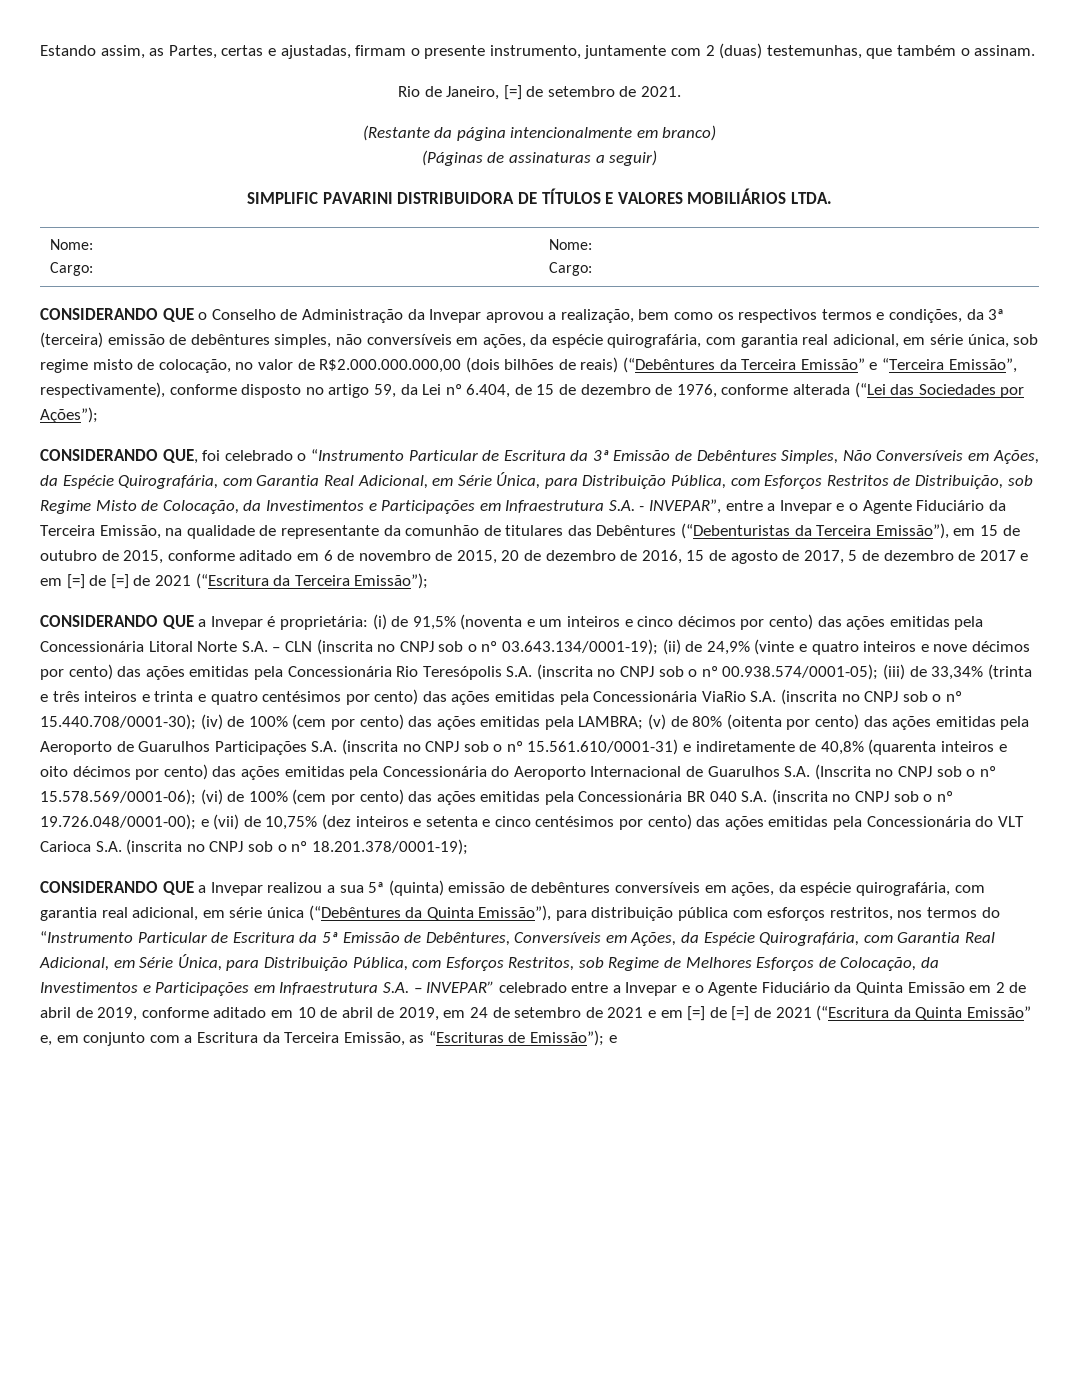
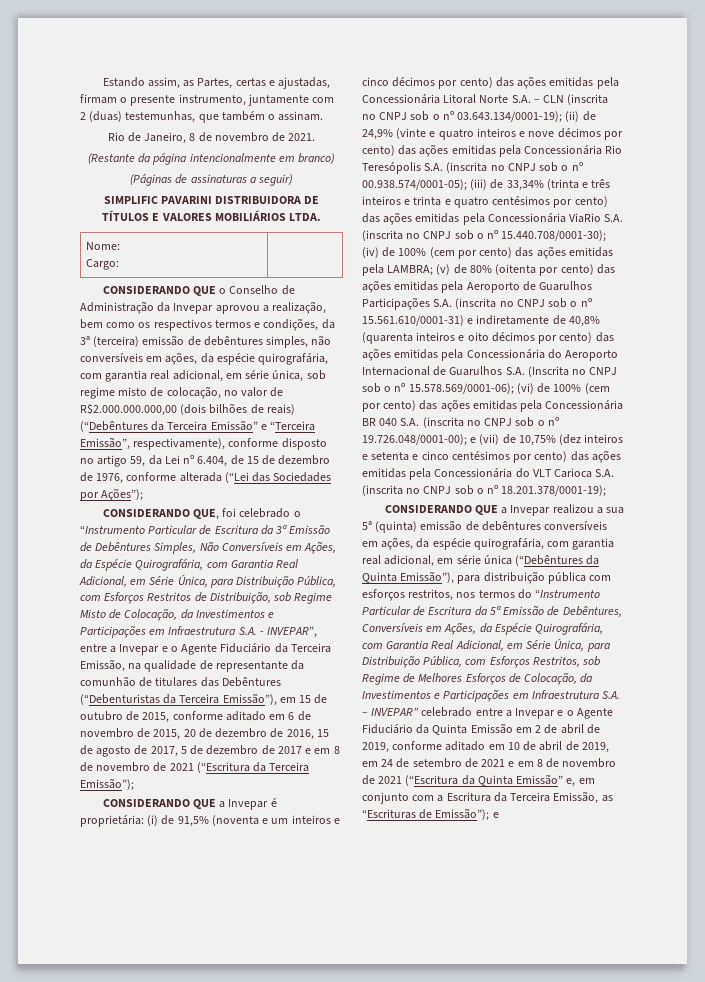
- Rio de Janeiro, [=] de setembro de 2021.
+ Rio de Janeiro, 8 de novembro de 2021.
  SIMPLIFIC PAVARINI DISTRIBUIDORA DE TÍTULOS E VALORES MOBILIÁRIOS LTDA.
  Nome:
- Cargo: | Nome:
- Cargo:
+ Cargo: |
- CONSIDERANDO QUE, foi celebrado o “Instrumento Particular de Escritura da 3ª Emissão de Debêntures Simples, Não Conversíveis em Ações, da Espécie Quirografária, com Garantia Real Adicional, em Série Única, para Distribuição Pública, com Esforços Restritos de Distribuição, sob Regime Misto de Colocação, da Investimentos e Participações em Infraestrutura S.A. - INVEPAR”, entre a Invepar e o Agente Fiduciário da Terceira Emissão, na qualidade de representante da comunhão de titulares das Debêntures (“Debenturistas da Terceira Emissão”), em 15 de outubro de 2015, conforme aditado em 6 de novembro de 2015, 20 de dezembro de 2016, 15 de agosto de 2017, 5 de dezembro de 2017 e em [=] de [=] de 2021 (“Escritura da Terceira Emissão”);
+ CONSIDERANDO QUE, foi celebrado o “Instrumento Particular de Escritura da 3ª Emissão de Debêntures Simples, Não Conversíveis em Ações, da Espécie Quirografária, com Garantia Real Adicional, em Série Única, para Distribuição Pública, com Esforços Restritos de Distribuição, sob Regime Misto de Colocação, da Investimentos e Participações em Infraestrutura S.A. - INVEPAR”, entre a Invepar e o Agente Fiduciário da Terceira Emissão, na qualidade de representante da comunhão de titulares das Debêntures (“Debenturistas da Terceira Emissão”), em 15 de outubro de 2015, conforme aditado em 6 de novembro de 2015, 20 de dezembro de 2016, 15 de agosto de 2017, 5 de dezembro de 2017 e em 8 de novembro de 2021 (“Escritura da Terceira Emissão”);
- CONSIDERANDO QUE a Invepar realizou a sua 5ª (quinta) emissão de debêntures conversíveis em ações, da espécie quirografária, com garantia real adicional, em série única (“Debêntures da Quinta Emissão”), para distribuição pública com esforços restritos, nos termos do “Instrumento Particular de Escritura da 5ª Emissão de Debêntures, Conversíveis em Ações, da Espécie Quirografária, com Garantia Real Adicional, em Série Única, para Distribuição Pública, com Esforços Restritos, sob Regime de Melhores Esforços de Colocação, da Investimentos e Participações em Infraestrutura S.A. – INVEPAR” celebrado entre a Invepar e o Agente Fiduciário da Quinta Emissão em 2 de abril de 2019, conforme aditado em 10 de abril de 2019, em 24 de setembro de 2021 e em [=] de [=] de 2021 (“Escritura da Quinta Emissão” e, em conjunto com a Escritura da Terceira Emissão, as “Escrituras de Emissão”);
+ CONSIDERANDO QUE a Invepar realizou a sua 5ª (quinta) emissão de debêntures conversíveis em ações, da espécie quirografária, com garantia real adicional, em série única (“Debêntures da Quinta Emissão”), para distribuição pública com esforços restritos, nos termos do “Instrumento Particular de Escritura da 5ª Emissão de Debêntures, Conversíveis em Ações, da Espécie Quirografária, com Garantia Real Adicional, em Série Única, para Distribuição Pública, com Esforços Restritos, sob Regime de Melhores Esforços de Colocação, da Investimentos e Participações em Infraestrutura S.A. – INVEPAR” celebrado entre a Invepar e o Agente Fiduciário da Quinta Emissão em 2 de abril de 2019, conforme aditado em 10 de abril de 2019, em 24 de setembro de 2021 e em 8 de novembro de 2021 (“Escritura da Quinta Emissão” e, em conjunto com a Escritura da Terceira Emissão, as “Escrituras de Emissão”);

